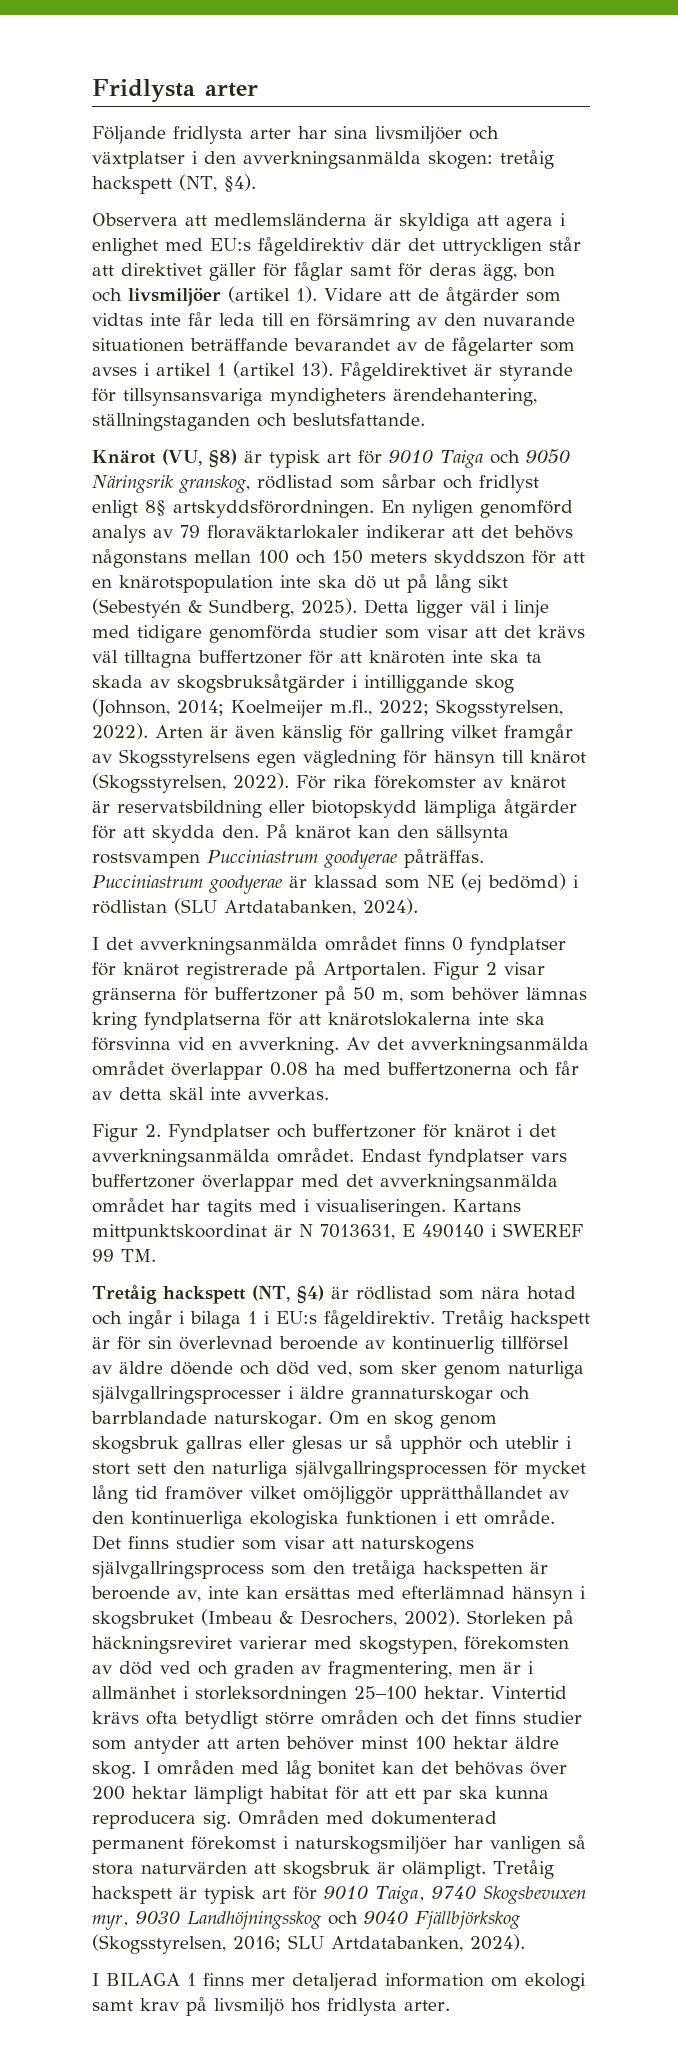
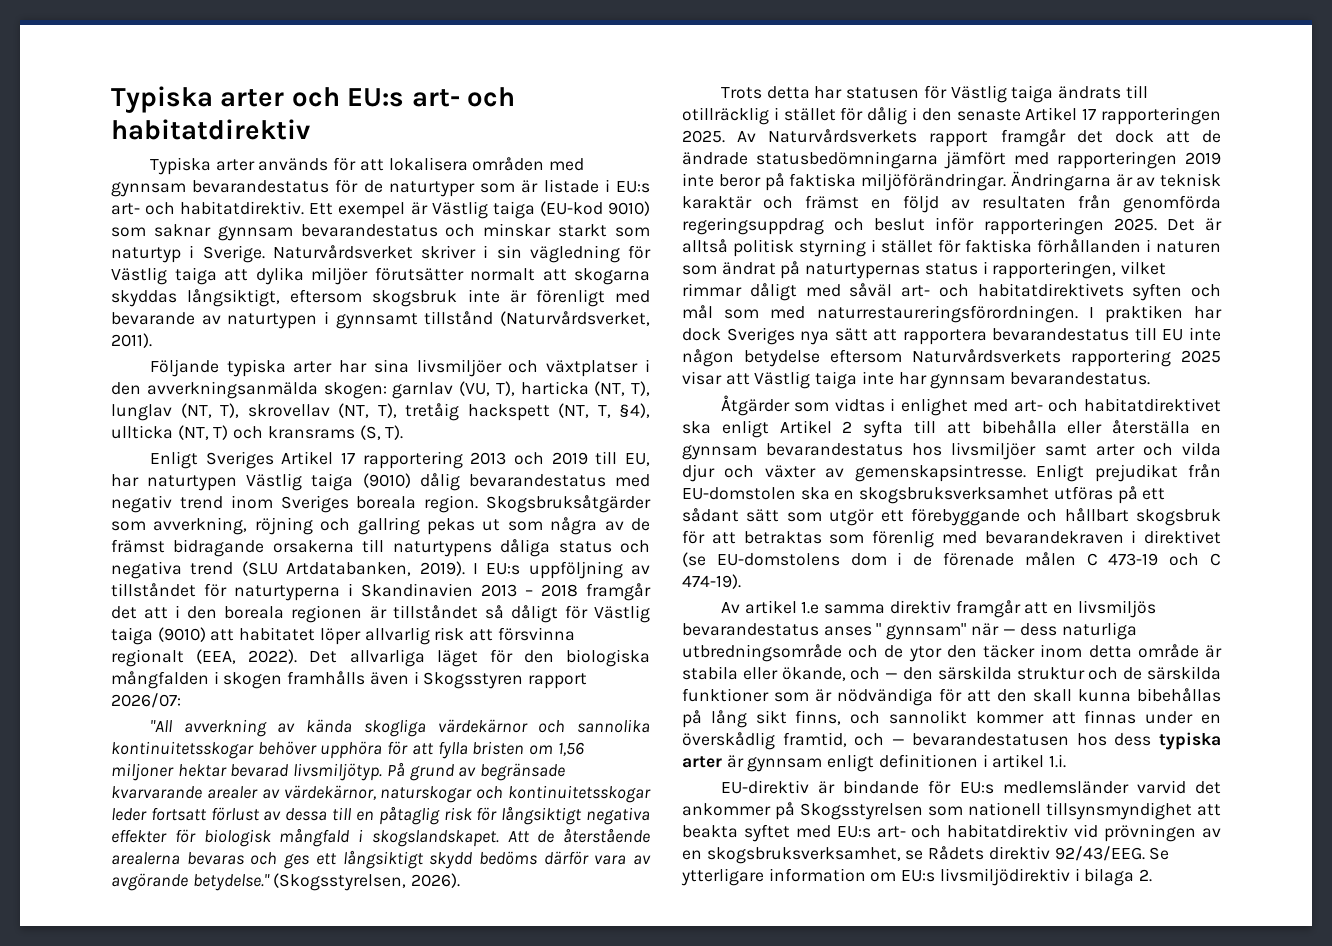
- Fridlysta arter
+ Typiska arter och EU:s art- och habitatdirektiv
+ Typiska arter används för att lokalisera områden med gynnsam bevarandestatus för de naturtyper som är listade i EU:s art- och habitatdirektiv. Ett exempel är Västlig taiga (EU-kod 9010) som saknar gynnsam bevarandestatus och minskar starkt som naturtyp i Sverige. Naturvårdsverket skriver i sin vägledning för Västlig taiga att dylika miljöer förutsätter normalt att skogarna skyddas långsiktigt, eftersom skogsbruk inte är förenligt med bevarande av naturtypen i gynnsamt tillstånd (Naturvårdsverket, 2011).
- Följande fridlysta arter har sina livsmiljöer och växtplatser i den avverkningsanmälda skogen: tretåig hackspett (NT, §4).
- Observera att medlemsländerna är skyldiga att agera i enlighet med EU:s fågeldirektiv där det uttryckligen står att direktivet gäller för fåglar samt för deras ägg, bon och livsmiljöer (artikel 1). Vidare att de åtgärder som vidtas inte får leda till en försämring av den nuvarande situationen beträffande bevarandet av de fågelarter som avses i artikel 1 (artikel 13). Fågeldirektivet är styrande för tillsynsansvariga myndigheters ärendehantering, ställningstaganden och beslutsfattande.
- Knärot (VU, §8) är typisk art för 9010 Taiga och 9050 Näringsrik granskog, rödlistad som sårbar och fridlyst enligt 8§ artskyddsförordningen. En nyligen genomförd analys av 79 floraväktarlokaler indikerar att det behövs någonstans mellan 100 och 150 meters skyddszon för att en knärotspopulation inte ska dö ut på lång sikt (Sebestyén & Sundberg, 2025). Detta ligger väl i linje med tidigare genomförda studier som visar att det krävs väl tilltagna buffertzoner för att knäroten inte ska ta skada av skogsbruksåtgärder i intilliggande skog (Johnson, 2014; Koelmeijer m.fl., 2022; Skogsstyrelsen, 2022). Arten är även känslig för gallring vilket framgår av Skogsstyrelsens egen vägledning för hänsyn till knärot (Skogsstyrelsen, 2022). För rika förekomster av knärot är reservatsbildning eller biotopskydd lämpliga åtgärder för att skydda den. På knärot kan den sällsynta rostsvampen Pucciniastrum goodyerae påträffas. Pucciniastrum goodyerae är klassad som NE (ej bedömd) i rödlistan (SLU Artdatabanken, 2024).
- I det avverkningsanmälda området finns 0 fyndplatser för knärot registrerade på Artportalen. Figur 2 visar gränserna för buffertzoner på 50 m, som behöver lämnas kring fyndplatserna för att knärotslokalerna inte ska försvinna vid en avverkning. Av det avverkningsanmälda området överlappar 0.08 ha med buffertzonerna och får av detta skäl inte avverkas.
- Figur 2. Fyndplatser och buffertzoner för knärot i det avverkningsanmälda området. Endast fyndplatser vars buffertzoner överlappar med det avverkningsanmälda området har tagits med i visualiseringen. Kartans mittpunktskoordinat är N 7013631, E 490140 i SWEREF 99 TM.
- Tretåig hackspett (NT, §4) är rödlistad som nära hotad och ingår i bilaga 1 i EU:s fågeldirektiv. Tretåig hackspett är för sin överlevnad beroende av kontinuerlig tillförsel av äldre döende och död ved, som sker genom naturliga självgallringsprocesser i äldre grannaturskogar och barrblandade naturskogar. Om en skog genom skogsbruk gallras eller glesas ur så upphör och uteblir i stort sett den naturliga självgallringsprocessen för mycket lång tid framöver vilket omöjliggör upprätthållandet av den kontinuerliga ekologiska funktionen i ett område. Det finns studier som visar att naturskogens självgallringsprocess som den tretåiga hackspetten är beroende av, inte kan ersättas med efterlämnad hänsyn i skogsbruket (Imbeau & Desrochers, 2002). Storleken på häckningsreviret varierar med skogstypen, förekomsten av död ved och graden av fragmentering, men är i allmänhet i storleksordningen 25–100 hektar. Vintertid krävs ofta betydligt större områden och det finns studier som antyder att arten behöver minst 100 hektar äldre skog. I områden med låg bonitet kan det behövas över 200 hektar lämpligt habitat för att ett par ska kunna reproducera sig. Områden med dokumenterad permanent förekomst i naturskogsmiljöer har vanligen så stora naturvärden att skogsbruk är olämpligt. Tretåig hackspett är typisk art för 9010 Taiga, 9740 Skogsbevuxen myr, 9030 Landhöjningsskog och 9040 Fjällbjörkskog (Skogsstyrelsen, 2016; SLU Artdatabanken, 2024).
- I BILAGA 1 finns mer detaljerad information om ekologi samt krav på livsmiljö hos fridlysta arter.
+ Följande typiska arter har sina livsmiljöer och växtplatser i den avverkningsanmälda skogen: garnlav (VU, T), harticka (NT, T), lunglav (NT, T), skrovellav (NT, T), tretåig hackspett (NT, T, §4), ullticka (NT, T) och kransrams (S, T).
+ Enligt Sveriges Artikel 17 rapportering 2013 och 2019 till EU, har naturtypen Västlig taiga (9010) dålig bevarandestatus med negativ trend inom Sveriges boreala region. Skogsbruksåtgärder som avverkning, röjning och gallring pekas ut som några av de främst bidragande orsakerna till naturtypens dåliga status och negativa trend (SLU Artdatabanken, 2019). I EU:s uppföljning av tillståndet för naturtyperna i Skandinavien 2013 – 2018 framgår det att i den boreala regionen är tillståndet så dåligt för Västlig taiga (9010) att habitatet löper allvarlig risk att försvinna regionalt (EEA, 2022). Det allvarliga läget för den biologiska mångfalden i skogen framhålls även i Skogsstyren rapport 2026/07:
+ "All avverkning av kända skogliga värdekärnor och sannolika kontinuitetsskogar behöver upphöra för att fylla bristen om 1,56 miljoner hektar bevarad livsmiljötyp. På grund av begränsade kvarvarande arealer av värdekärnor, naturskogar och kontinuitetsskogar leder fortsatt förlust av dessa till en påtaglig risk för långsiktigt negativa effekter för biologisk mångfald i skogslandskapet. Att de återstående arealerna bevaras och ges ett långsiktigt skydd bedöms därför vara av avgörande betydelse." (Skogsstyrelsen, 2026).
+ Trots detta har statusen för Västlig taiga ändrats till otillräcklig i stället för dålig i den senaste Artikel 17 rapporteringen 2025. Av Naturvårdsverkets rapport framgår det dock att de ändrade statusbedömningarna jämfört med rapporteringen 2019 inte beror på faktiska miljöförändringar. Ändringarna är av teknisk karaktär och främst en följd av resultaten från genomförda regeringsuppdrag och beslut inför rapporteringen 2025. Det är alltså politisk styrning i stället för faktiska förhållanden i naturen som ändrat på naturtypernas status i rapporteringen, vilket rimmar dåligt med såväl art- och habitatdirektivets syften och mål som med naturrestaureringsförordningen. I praktiken har dock Sveriges nya sätt att rapportera bevarandestatus till EU inte någon betydelse eftersom Naturvårdsverkets rapportering 2025 visar att Västlig taiga inte har gynnsam bevarandestatus.
+ Åtgärder som vidtas i enlighet med art- och habitatdirektivet ska enligt Artikel 2 syfta till att bibehålla eller återställa en gynnsam bevarandestatus hos livsmiljöer samt arter och vilda djur och växter av gemenskapsintresse. Enligt prejudikat från EU-domstolen ska en skogsbruksverksamhet utföras på ett sådant sätt som utgör ett förebyggande och hållbart skogsbruk för att betraktas som förenlig med bevarandekraven i direktivet (se EU-domstolens dom i de förenade målen C 473-19 och C 474-19).
+ Av artikel 1.e samma direktiv framgår att en livsmiljös bevarandestatus anses " gynnsam" när — dess naturliga utbredningsområde och de ytor den täcker inom detta område är stabila eller ökande, och — den särskilda struktur och de särskilda funktioner som är nödvändiga för att den skall kunna bibehållas på lång sikt finns, och sannolikt kommer att finnas under en överskådlig framtid, och — bevarandestatusen hos dess typiska arter är gynnsam enligt definitionen i artikel 1.i.
+ EU-direktiv är bindande för EU:s medlemsländer varvid det ankommer på Skogsstyrelsen som nationell tillsynsmyndighet att beakta syftet med EU:s art- och habitatdirektiv vid prövningen av en skogsbruksverksamhet, se Rådets direktiv 92/43/EEG. Se ytterligare information om EU:s livsmiljödirektiv i bilaga 2.

